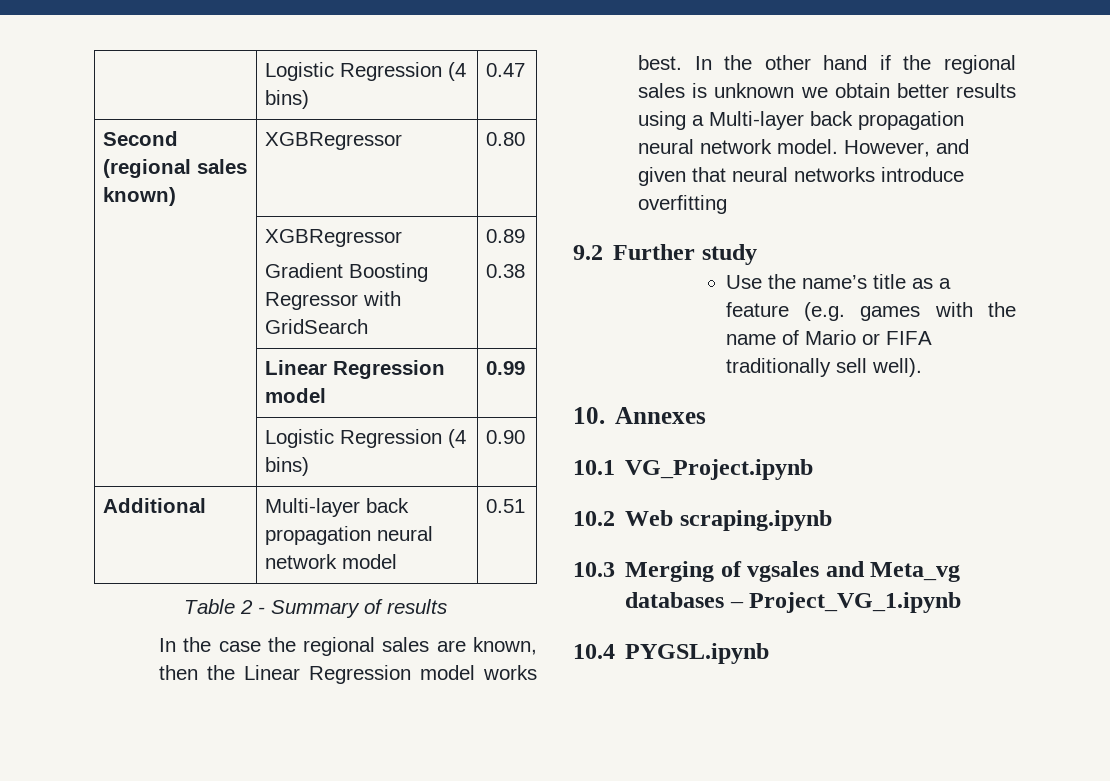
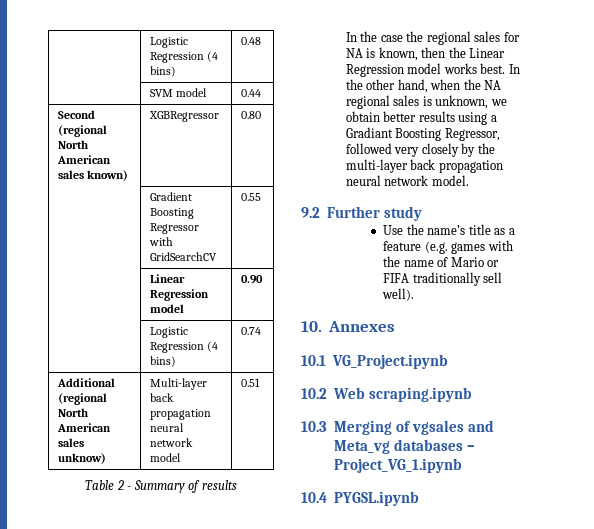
- | Logistic Regression (4 bins) | 0.47
+ | Logistic Regression (4 bins) | 0.48
+ | SVM model | 0.44
- Second (regional sales known) | XGBRegressor | 0.80
- | XGBRegressor
- Gradient Boosting Regressor with GridSearch | 0.89
- 0.38
+ Second (regional North American sales known) | XGBRegressor | 0.80
+ | Gradient Boosting Regressor with GridSearchCV | 0.55
- | Linear Regression model | 0.99
- | Logistic Regression (4 bins) | 0.90
+ | Linear Regression model | 0.90
+ | Logistic Regression (4 bins) | 0.74
- Additional | Multi-layer back propagation neural network model | 0.51
+ Additional (regional North American sales unknow) | Multi-layer back propagation neural network model | 0.51
- In the case the regional sales are known, then the Linear Regression model works best.
+ In the case the regional sales for NA is known, then the Linear Regression model works best.
- In the other hand if the regional sales is unknown we obtain better results using a Multi-layer back propagation neural network model. However, and given that neural networks introduce overfitting
+ In the other hand, when the NA regional sales is unknown, we obtain better results using a Gradiant Boosting Regressor, followed very closely by the multi-layer back propagation neural network model.

